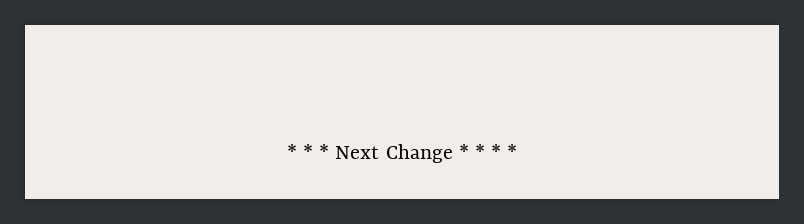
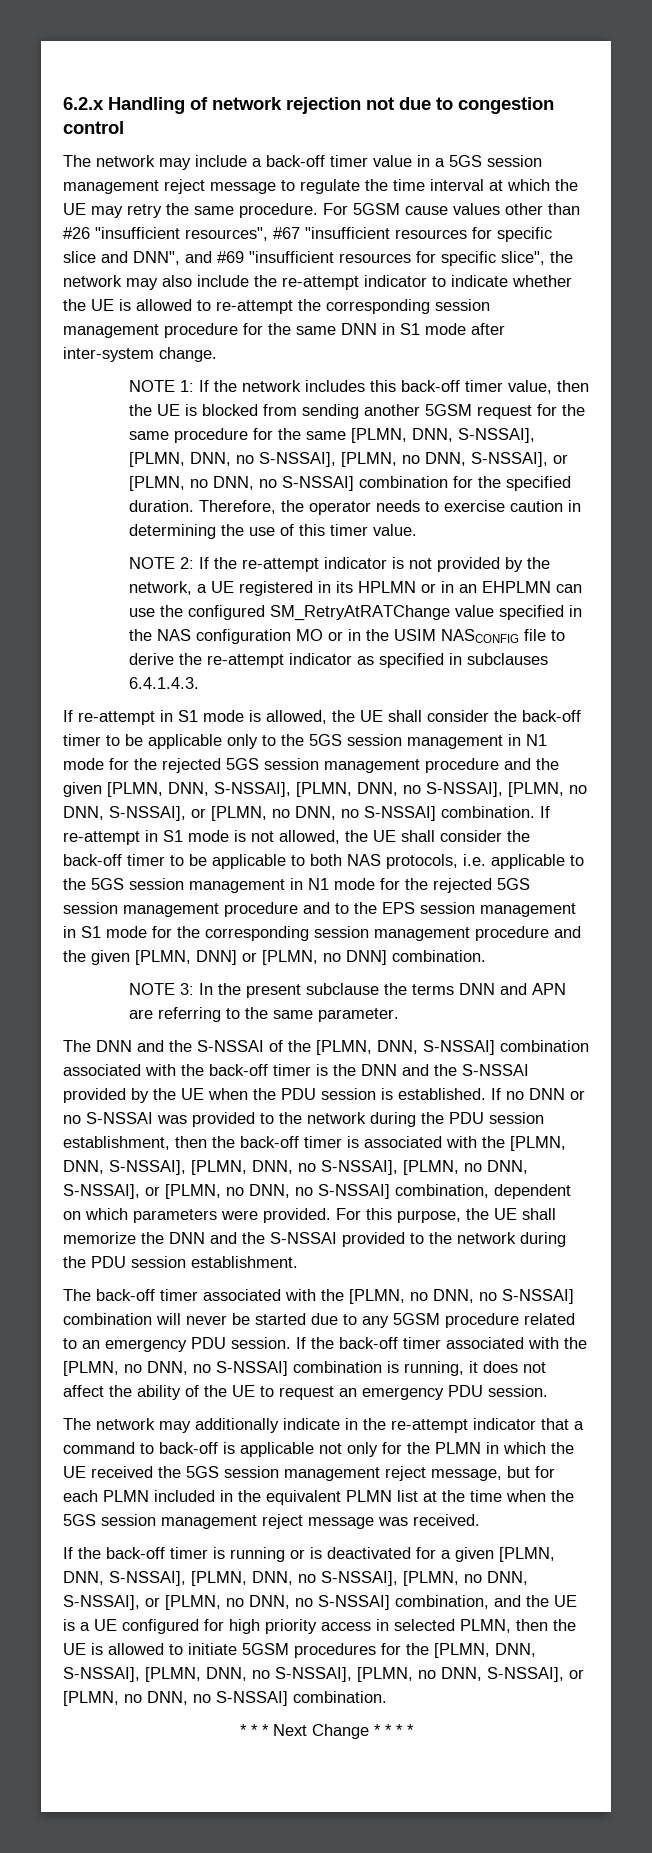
+ 6.2.x Handling of network rejection not due to congestion control
+ The network may include a back-off timer value in a 5GS session management reject message to regulate the time interval at which the UE may retry the same procedure. For 5GSM cause values other than #26 "insufficient resources", #67 "insufficient resources for specific slice and DNN", and #69 "insufficient resources for specific slice", the network may also include the re-attempt indicator to indicate whether the UE is allowed to re-attempt the corresponding session management procedure for the same DNN in S1 mode after inter-system change.
+ NOTE 1: If the network includes this back-off timer value, then the UE is blocked from sending another 5GSM request for the same procedure for the same [PLMN, DNN, S-NSSAI], [PLMN, DNN, no S-NSSAI], [PLMN, no DNN, S-NSSAI], or [PLMN, no DNN, no S-NSSAI] combination for the specified duration. Therefore, the operator needs to exercise caution in determining the use of this timer value.
+ NOTE 2: If the re-attempt indicator is not provided by the network, a UE registered in its HPLMN or in an EHPLMN can use the configured SM_RetryAtRATChange value specified in the NAS configuration MO or in the USIM NASCONFIG file to derive the re-attempt indicator as specified in subclauses 6.4.1.4.3.
+ If re-attempt in S1 mode is allowed, the UE shall consider the back-off timer to be applicable only to the 5GS session management in N1 mode for the rejected 5GS session management procedure and the given [PLMN, DNN, S-NSSAI], [PLMN, DNN, no S-NSSAI], [PLMN, no DNN, S-NSSAI], or [PLMN, no DNN, no S-NSSAI] combination. If re-attempt in S1 mode is not allowed, the UE shall consider the back-off timer to be applicable to both NAS protocols, i.e. applicable to the 5GS session management in N1 mode for the rejected 5GS session management procedure and to the EPS session management in S1 mode for the corresponding session management procedure and the given [PLMN, DNN] or [PLMN, no DNN] combination.
+ NOTE 3: In the present subclause the terms DNN and APN are referring to the same parameter.
+ The DNN and the S-NSSAI of the [PLMN, DNN, S-NSSAI] combination associated with the back-off timer is the DNN and the S-NSSAI provided by the UE when the PDU session is established. If no DNN or no S-NSSAI was provided to the network during the PDU session establishment, then the back-off timer is associated with the [PLMN, DNN, S-NSSAI], [PLMN, DNN, no S-NSSAI], [PLMN, no DNN, S-NSSAI], or [PLMN, no DNN, no S-NSSAI] combination, dependent on which parameters were provided. For this purpose, the UE shall memorize the DNN and the S-NSSAI provided to the network during the PDU session establishment.
+ The back-off timer associated with the [PLMN, no DNN, no S-NSSAI] combination will never be started due to any 5GSM procedure related to an emergency PDU session. If the back-off timer associated with the [PLMN, no DNN, no S-NSSAI] combination is running, it does not affect the ability of the UE to request an emergency PDU session.
+ The network may additionally indicate in the re-attempt indicator that a command to back-off is applicable not only for the PLMN in which the UE received the 5GS session management reject message, but for each PLMN included in the equivalent PLMN list at the time when the 5GS session management reject message was received.
+ If the back-off timer is running or is deactivated for a given [PLMN, DNN, S-NSSAI], [PLMN, DNN, no S-NSSAI], [PLMN, no DNN, S-NSSAI], or [PLMN, no DNN, no S-NSSAI] combination, and the UE is a UE configured for high priority access in selected PLMN, then the UE is allowed to initiate 5GSM procedures for the [PLMN, DNN, S-NSSAI], [PLMN, DNN, no S-NSSAI], [PLMN, no DNN, S-NSSAI], or [PLMN, no DNN, no S-NSSAI] combination.

